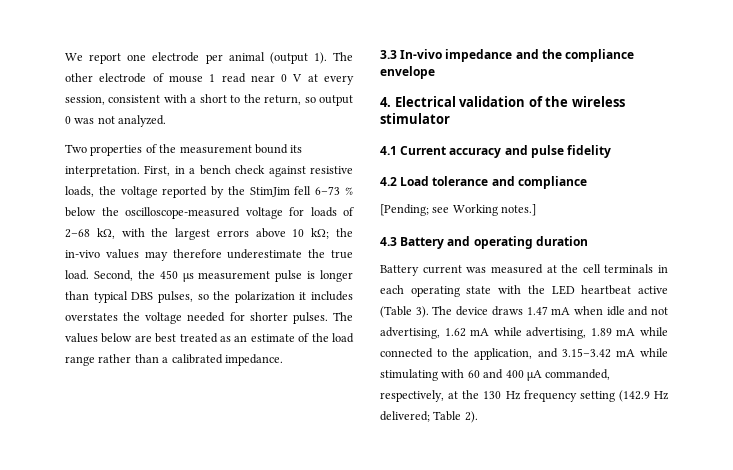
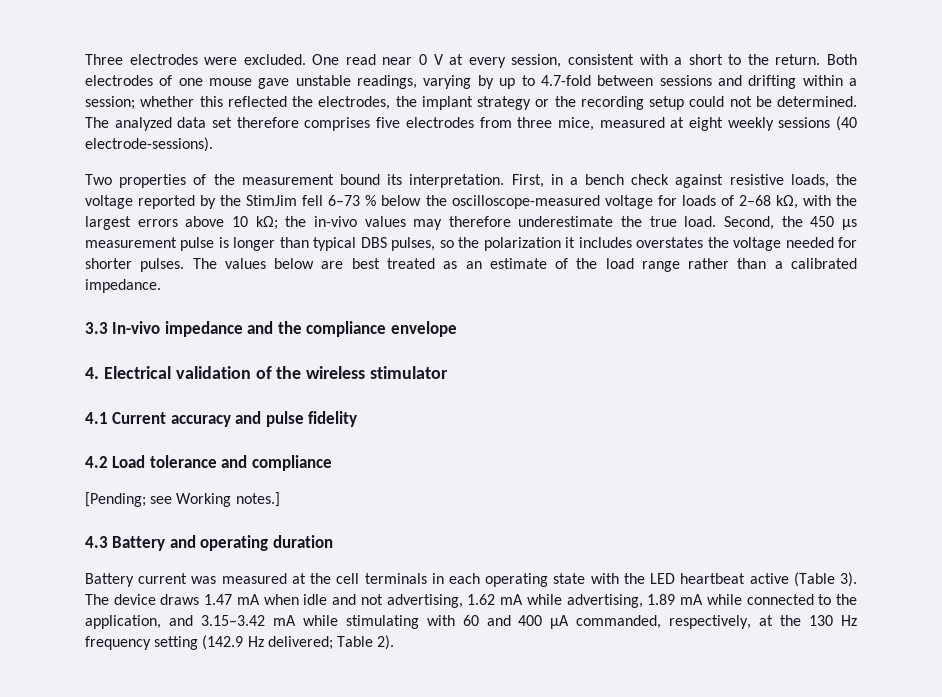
- We report one electrode per animal (output 1). The other electrode of mouse 1 read near 0 V at every session, consistent with a short to the return, so output 0 was not analyzed.
+ Three electrodes were excluded. One read near 0 V at every session, consistent with a short to the return. Both electrodes of one mouse gave unstable readings, varying by up to 4.7-fold between sessions and drifting within a session; whether this reflected the electrodes, the implant strategy or the recording setup could not be determined. The analyzed data set therefore comprises five electrodes from three mice, measured at eight weekly sessions (40 electrode-sessions).

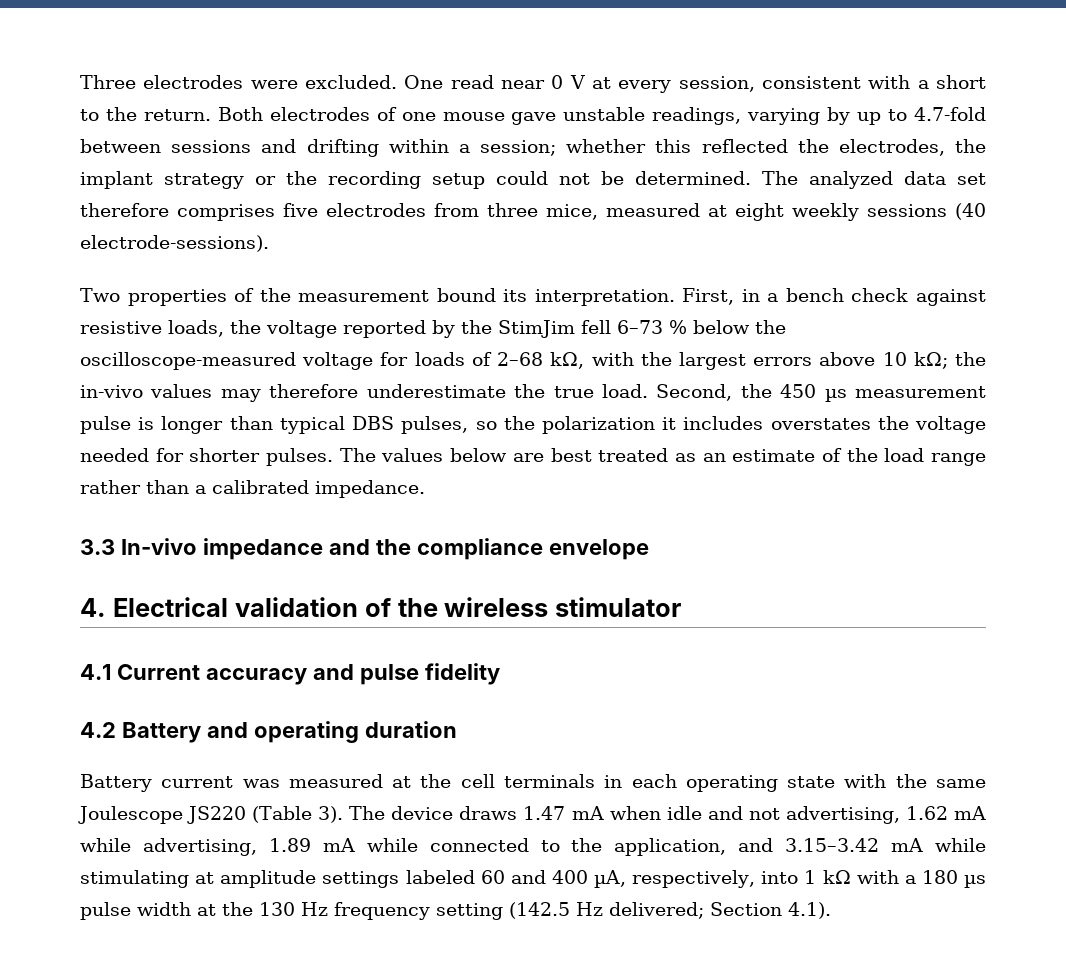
- 4.2 Load tolerance and compliance
- [Pending; see Working notes.]
- 4.3 Battery and operating duration
+ 4.2 Battery and operating duration
- Battery current was measured at the cell terminals in each operating state with the LED heartbeat active (Table 3).
+ Battery current was measured at the cell terminals in each operating state with the same Joulescope JS220 (Table 3).
- The device draws 1.47 mA when idle and not advertising, 1.62 mA while advertising, 1.89 mA while connected to the application, and 3.15–3.42 mA while stimulating with 60 and 400 µA commanded, respectively, at the 130 Hz frequency setting (142.9 Hz delivered; Table 2).
+ The device draws 1.47 mA when idle and not advertising, 1.62 mA while advertising, 1.89 mA while connected to the application, and 3.15–3.42 mA while stimulating at amplitude settings labeled 60 and 400 µA, respectively, into 1 kΩ with a 180 µs pulse width at the 130 Hz frequency setting (142.5 Hz delivered; Section 4.1).

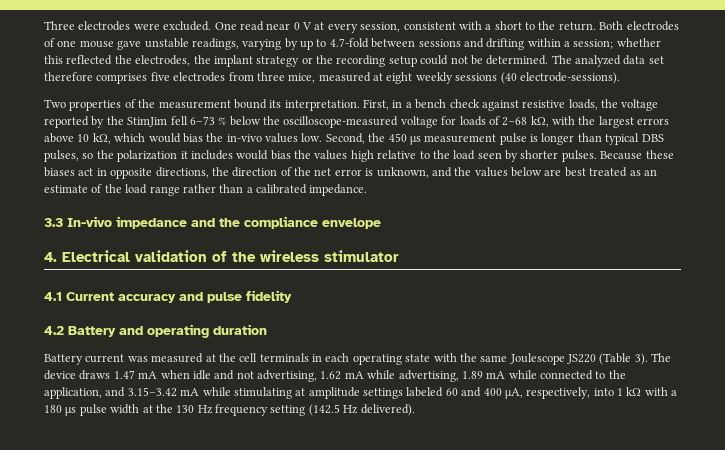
- First, in a bench check against resistive loads, the voltage reported by the StimJim fell 6–73 % below the oscilloscope-measured voltage for loads of 2–68 kΩ, with the largest errors above 10 kΩ; the in-vivo values may therefore underestimate the true load.
+ First, in a bench check against resistive loads, the voltage reported by the StimJim fell 6–73 % below the oscilloscope-measured voltage for loads of 2–68 kΩ, with the largest errors above 10 kΩ, which would bias the in-vivo values low.
- Second, the 450 µs measurement pulse is longer than typical DBS pulses, so the polarization it includes overstates the voltage needed for shorter pulses. The values below are best treated as an estimate of the load range rather than a calibrated impedance.
+ Second, the 450 µs measurement pulse is longer than typical DBS pulses, so the polarization it includes would bias the values high relative to the load seen by shorter pulses. Because these biases act in opposite directions, the direction of the net error is unknown, and the values below are best treated as an estimate of the load range rather than a calibrated impedance.
- The device draws 1.47 mA when idle and not advertising, 1.62 mA while advertising, 1.89 mA while connected to the application, and 3.15–3.42 mA while stimulating at amplitude settings labeled 60 and 400 µA, respectively, into 1 kΩ with a 180 µs pulse width at the 130 Hz frequency setting (142.5 Hz delivered; Section 4.1).
+ The device draws 1.47 mA when idle and not advertising, 1.62 mA while advertising, 1.89 mA while connected to the application, and 3.15–3.42 mA while stimulating at amplitude settings labeled 60 and 400 µA, respectively, into 1 kΩ with a 180 µs pulse width at the 130 Hz frequency setting (142.5 Hz delivered).

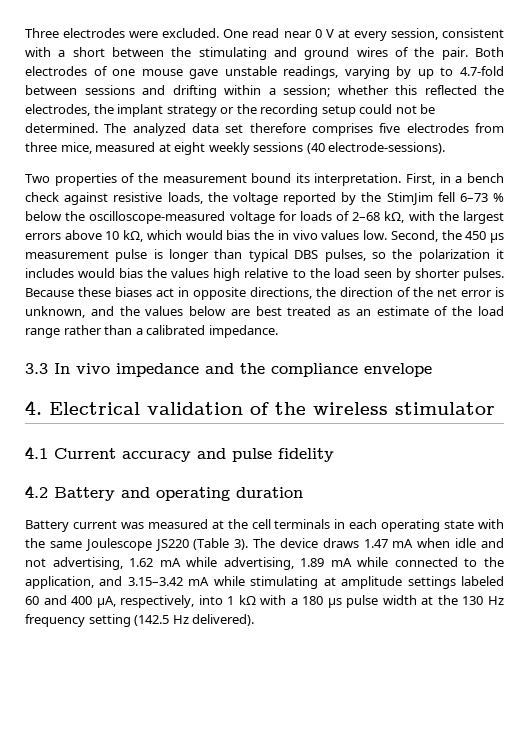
- One read near 0 V at every session, consistent with a short to the return.
+ One read near 0 V at every session, consistent with a short between the stimulating and ground wires of the pair.
- First, in a bench check against resistive loads, the voltage reported by the StimJim fell 6–73 % below the oscilloscope-measured voltage for loads of 2–68 kΩ, with the largest errors above 10 kΩ, which would bias the in-vivo values low.
+ First, in a bench check against resistive loads, the voltage reported by the StimJim fell 6–73 % below the oscilloscope-measured voltage for loads of 2–68 kΩ, with the largest errors above 10 kΩ, which would bias the in vivo values low.
- 3.3 In-vivo impedance and the compliance envelope
+ 3.3 In vivo impedance and the compliance envelope

